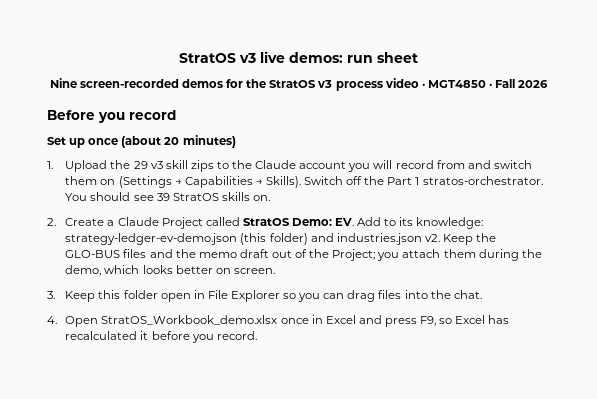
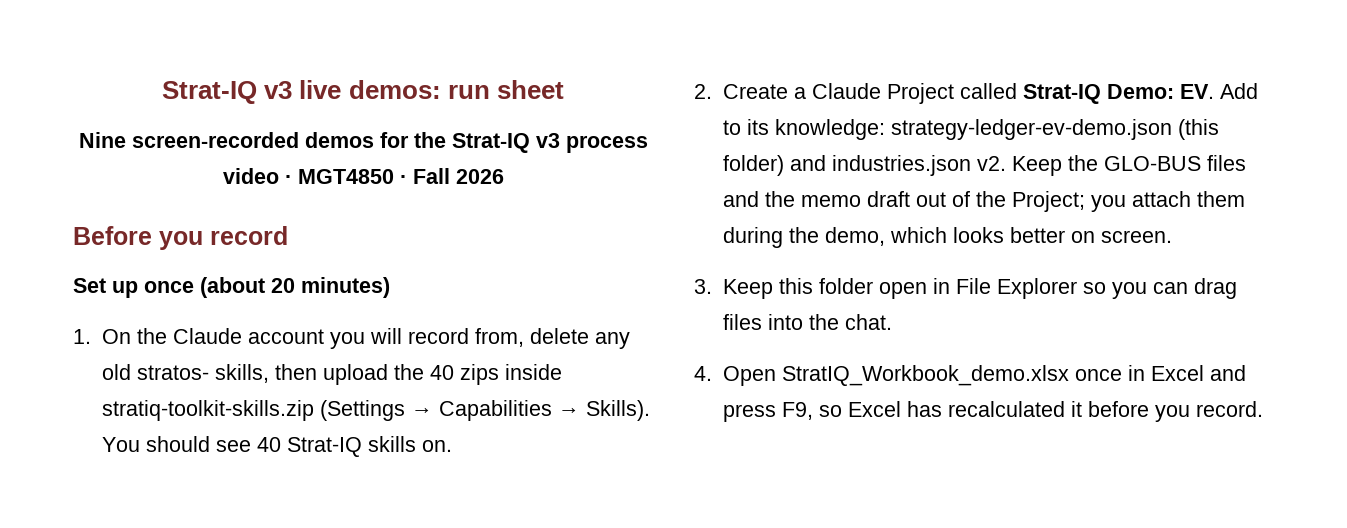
- StratOS v3 live demos: run sheet
+ Strat-IQ v3 live demos: run sheet
- Nine screen-recorded demos for the StratOS v3 process video · MGT4850 · Fall 2026
+ Nine screen-recorded demos for the Strat-IQ v3 process video · MGT4850 · Fall 2026
- 1. Upload the 29 v3 skill zips to the Claude account you will record from and switch them on (Settings → Capabilities → Skills).
+ 1. On the Claude account you will record from, delete any old stratos- skills, then upload the 40 zips inside stratiq-toolkit-skills.zip (Settings → Capabilities → Skills).
- Switch off the Part 1 stratos-orchestrator.
- You should see 39 StratOS skills on.
+ You should see 40 Strat-IQ skills on.
- 2. Create a Claude Project called StratOS Demo: EV. Add to its knowledge: strategy-ledger-ev-demo.json (this folder) and industries.json v2.
+ 2. Create a Claude Project called Strat-IQ Demo: EV. Add to its knowledge: strategy-ledger-ev-demo.json (this folder) and industries.json v2.
- 4. Open StratOS_Workbook_demo.xlsx once in Excel and press F9, so Excel has recalculated it before you record.
+ 4. Open StratIQ_Workbook_demo.xlsx once in Excel and press F9, so Excel has recalculated it before you record.

